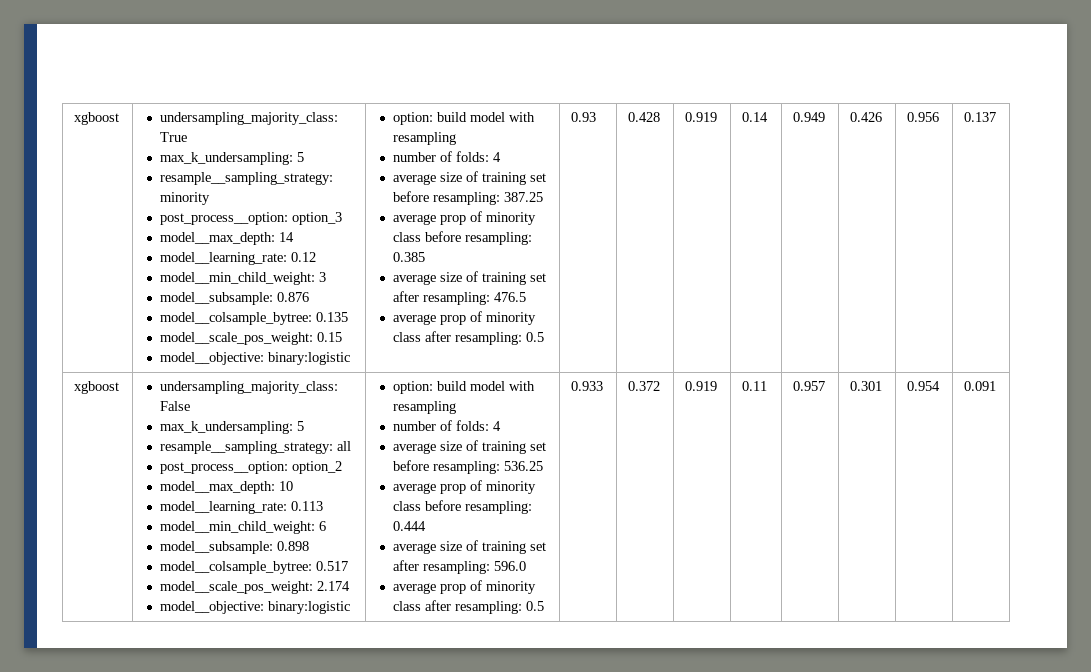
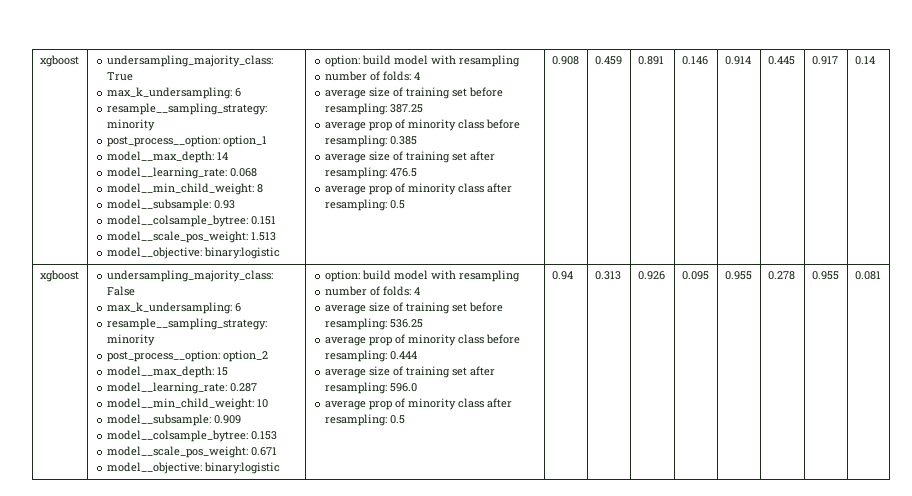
  undersampling_majority_class: True
- max_k_undersampling: 5
+ max_k_undersampling: 6
  resample__sampling_strategy: minority
- post_process__option: option_3
+ post_process__option: option_1
- model__learning_rate: 0.12
- model__min_child_weight: 3
- model__subsample: 0.876
- model__colsample_bytree: 0.135
- model__scale_pos_weight: 0.15
+ model__learning_rate: 0.068
+ model__min_child_weight: 8
+ model__subsample: 0.93
+ model__colsample_bytree: 0.151
+ model__scale_pos_weight: 1.513
- 0.93 | 0.428 | 0.919 | 0.14 | 0.949 | 0.426 | 0.956 | 0.137
+ 0.908 | 0.459 | 0.891 | 0.146 | 0.914 | 0.445 | 0.917 | 0.14
  undersampling_majority_class: False
- max_k_undersampling: 5
- resample__sampling_strategy: all
+ max_k_undersampling: 6
+ resample__sampling_strategy: minority
- model__max_depth: 10
- model__learning_rate: 0.113
- model__min_child_weight: 6
- model__subsample: 0.898
- model__colsample_bytree: 0.517
- model__scale_pos_weight: 2.174
+ model__max_depth: 15
+ model__learning_rate: 0.287
+ model__min_child_weight: 10
+ model__subsample: 0.909
+ model__colsample_bytree: 0.153
+ model__scale_pos_weight: 0.671
- 0.933 | 0.372 | 0.919 | 0.11 | 0.957 | 0.301 | 0.954 | 0.091
+ 0.94 | 0.313 | 0.926 | 0.095 | 0.955 | 0.278 | 0.955 | 0.081

